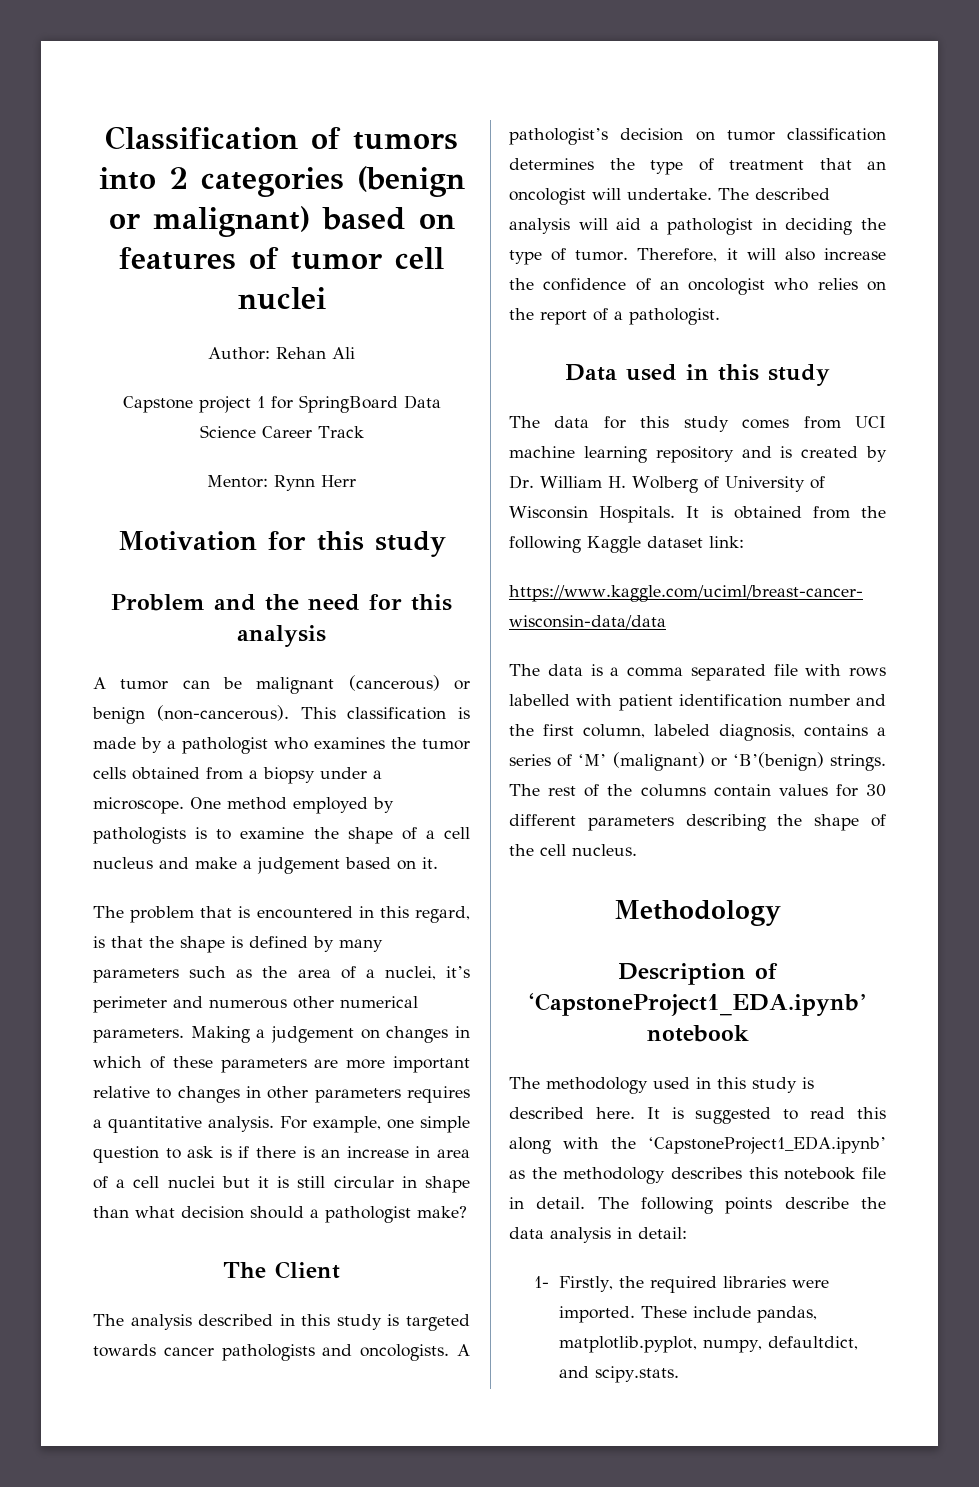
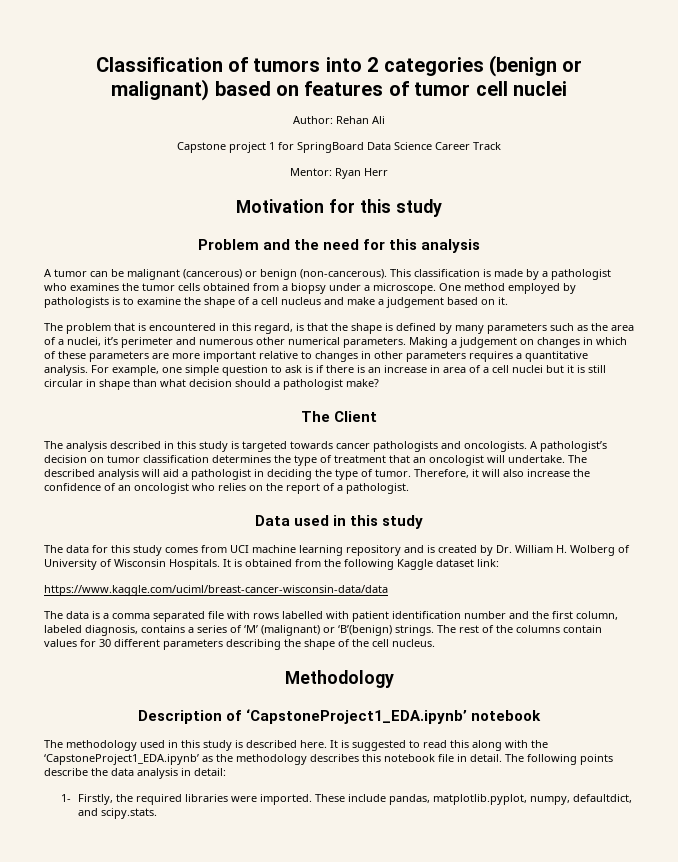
- Mentor: Rynn Herr
+ Mentor: Ryan Herr

